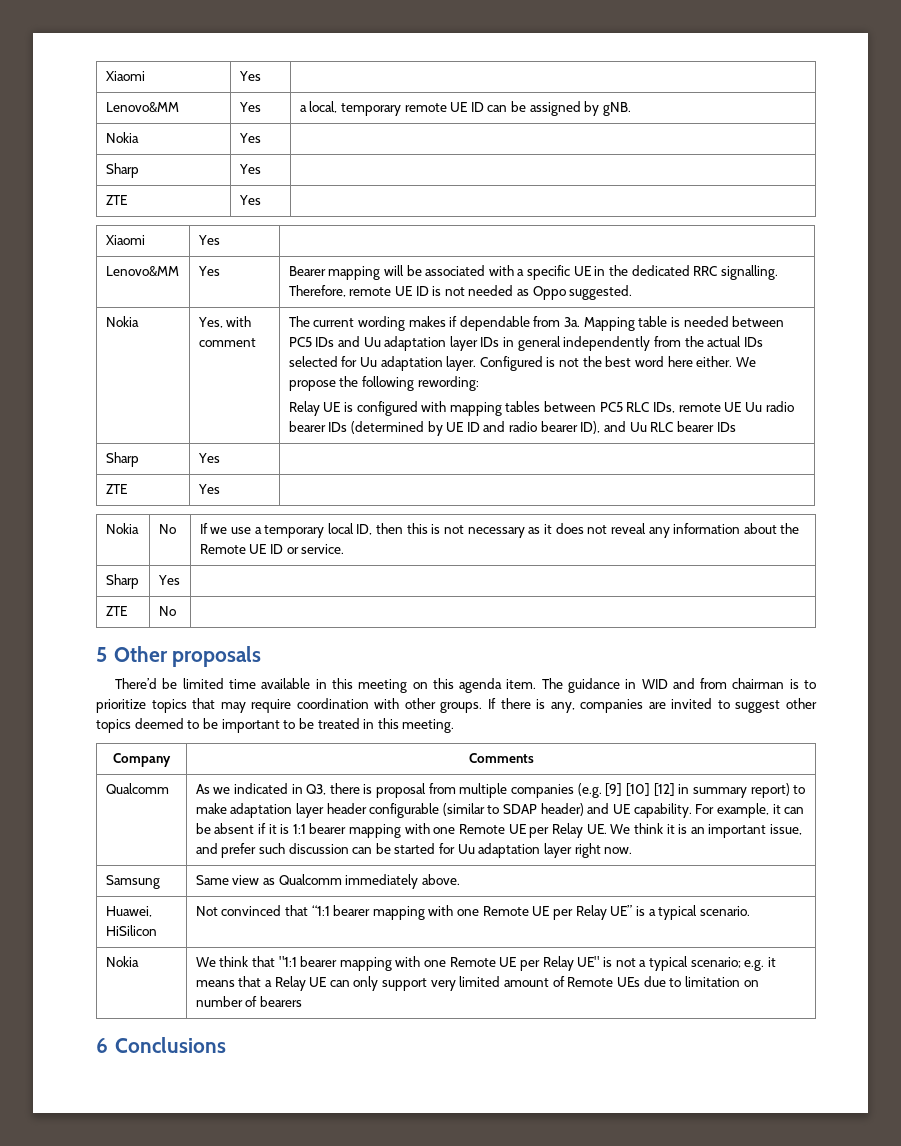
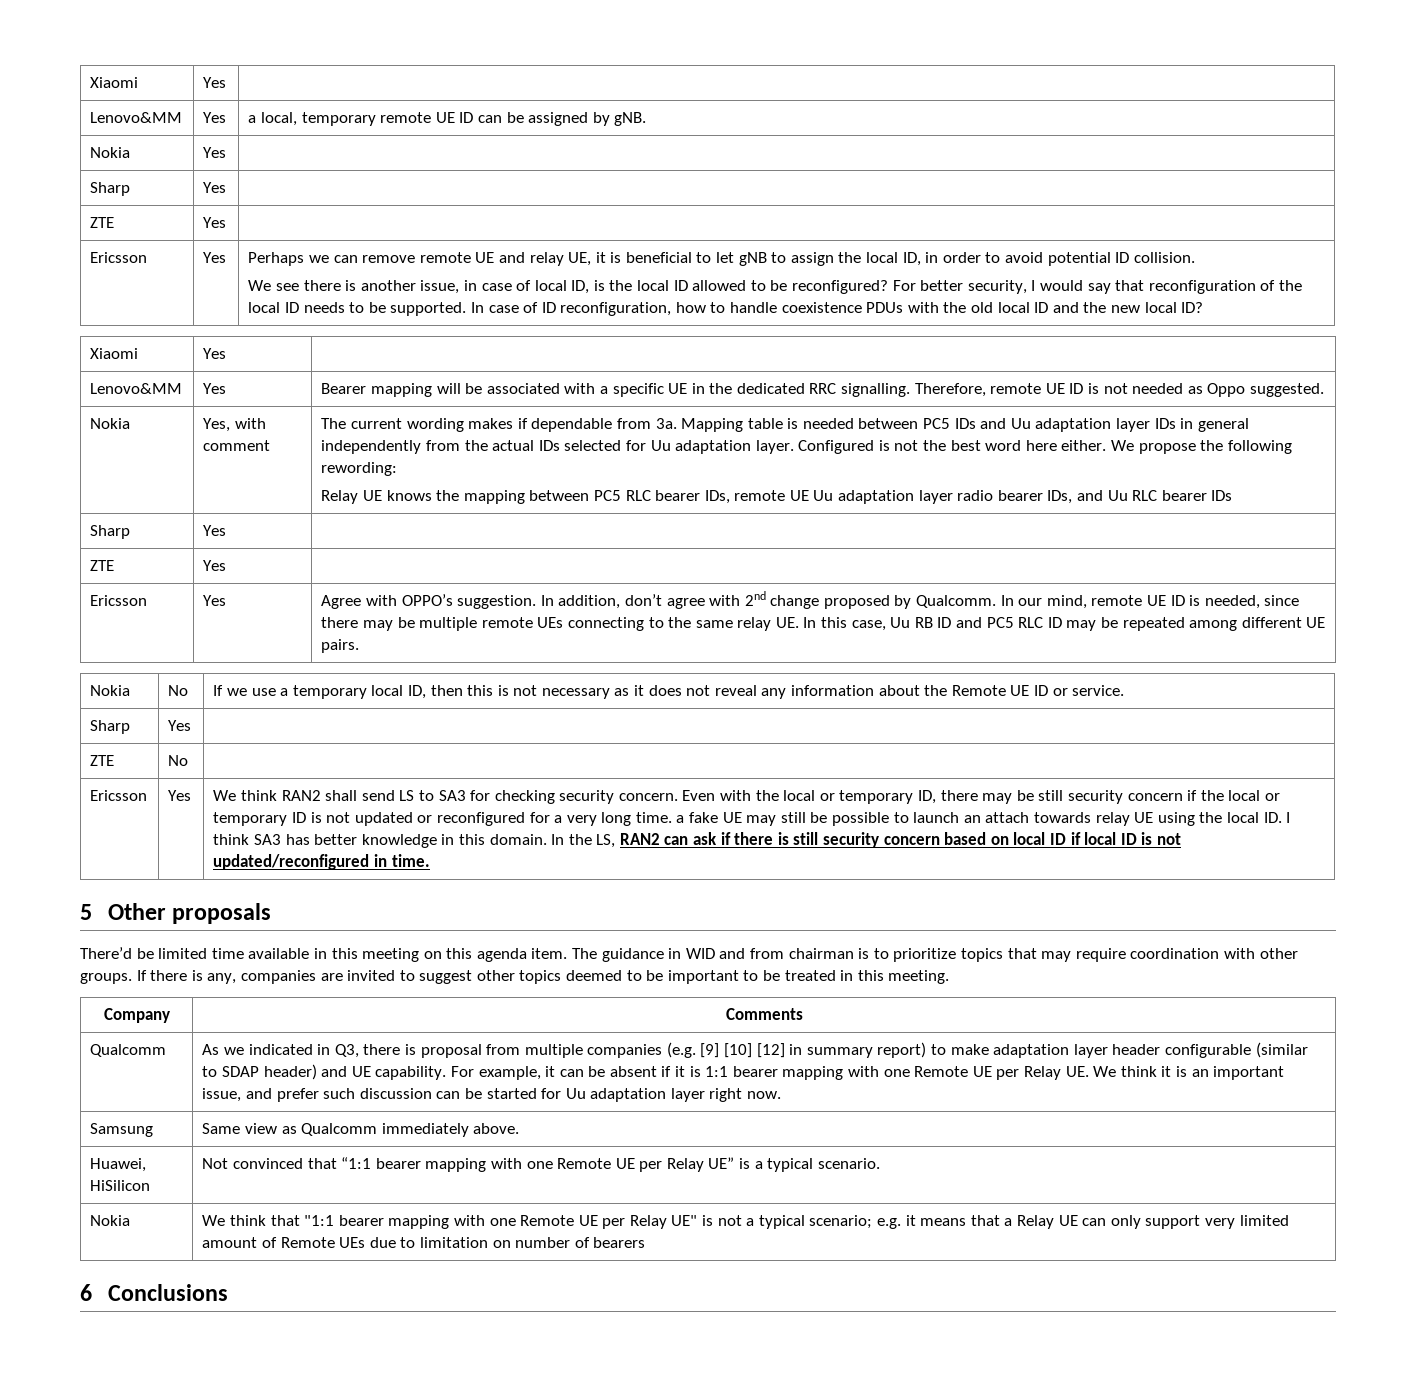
+ Ericsson | Yes | Perhaps we can remove remote UE and relay UE, it is beneficial to let gNB to assign the local ID, in order to avoid potential ID collision.
+ We see there is another issue, in case of local ID, is the local ID allowed to be reconfigured? For better security, I would say that reconfiguration of the local ID needs to be supported. In case of ID reconfiguration, how to handle coexistence PDUs with the old local ID and the new local ID?
- Relay UE is configured with mapping tables between PC5 RLC IDs, remote UE Uu radio bearer IDs (determined by UE ID and radio bearer ID), and Uu RLC bearer IDs
+ Relay UE knows the mapping between PC5 RLC bearer IDs, remote UE Uu adaptation layer radio bearer IDs, and Uu RLC bearer IDs
+ Ericsson | Yes | Agree with OPPO’s suggestion. In addition, don’t agree with 2nd change proposed by Qualcomm. In our mind, remote UE ID is needed, since there may be multiple remote UEs connecting to the same relay UE. In this case, Uu RB ID and PC5 RLC ID may be repeated among different UE pairs.
+ Ericsson | Yes | We think RAN2 shall send LS to SA3 for checking security concern. Even with the local or temporary ID, there may be still security concern if the local or temporary ID is not updated or reconfigured for a very long time. a fake UE may still be possible to launch an attach towards relay UE using the local ID. I think SA3 has better knowledge in this domain. In the LS, RAN2 can ask if there is still security concern based on local ID if local ID is not updated/reconfigured in time.

